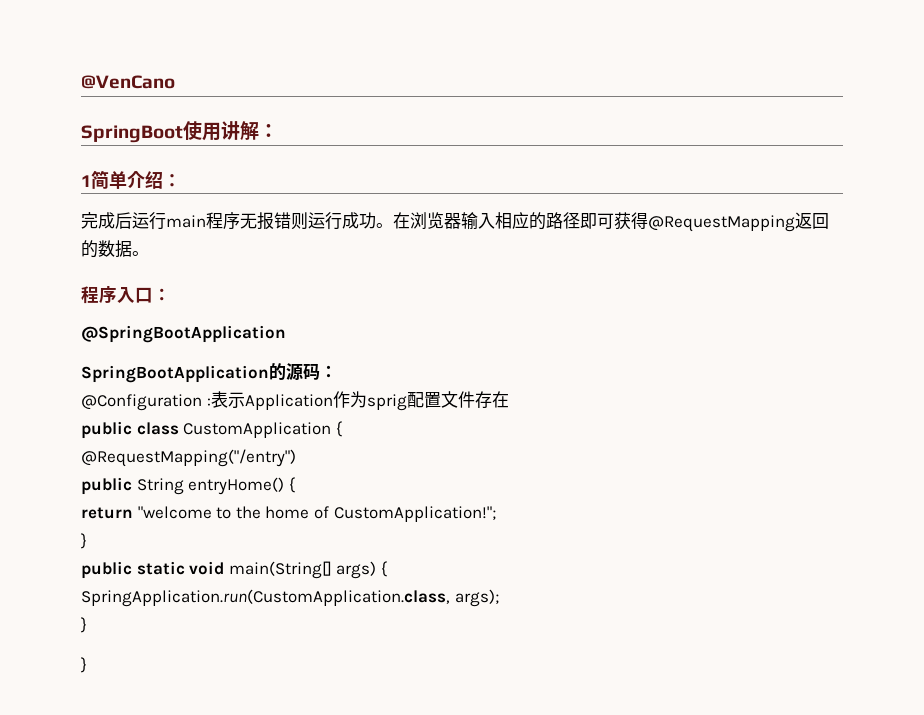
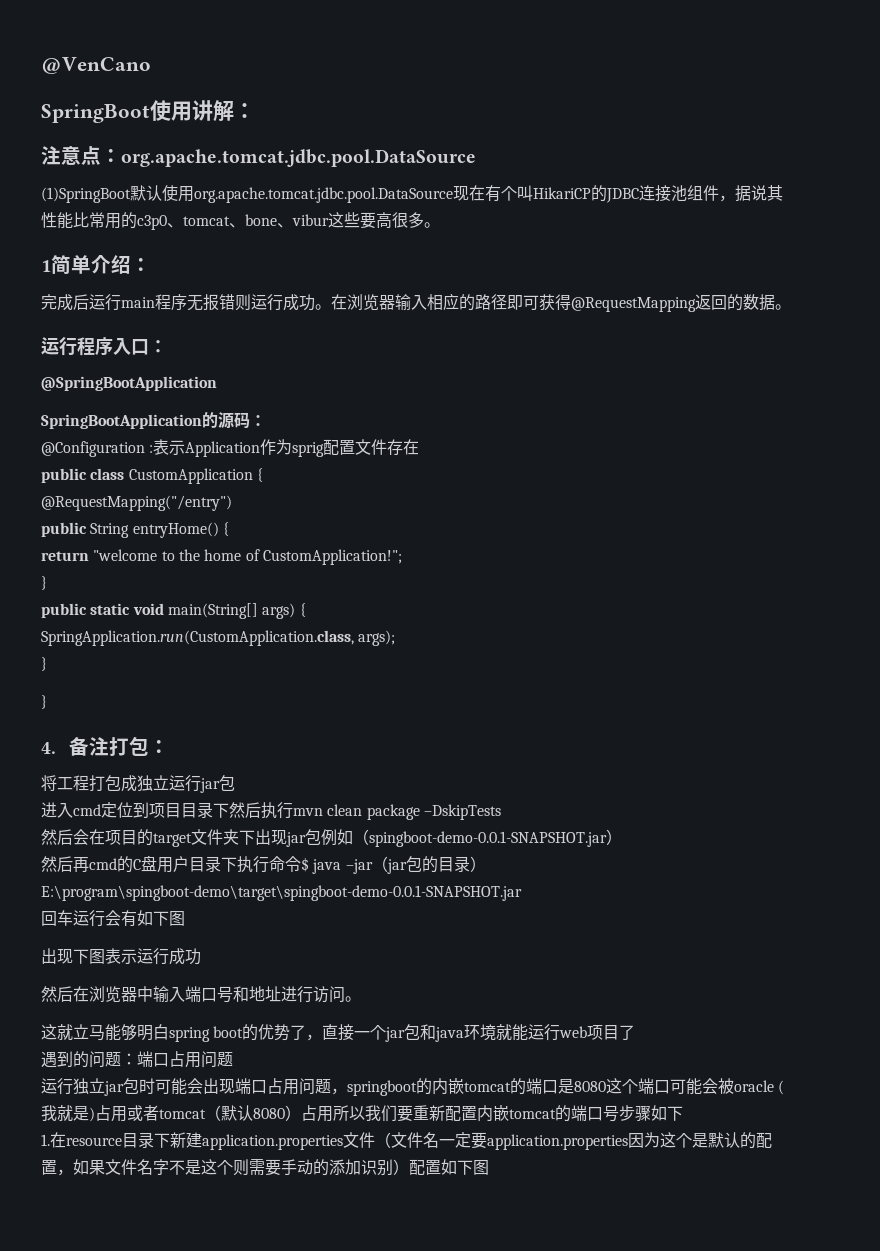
+ 注意点：org.apache.tomcat.jdbc.pool.DataSource
+ (1)SpringBoot默认使用org.apache.tomcat.jdbc.pool.DataSource现在有个叫HikariCP的JDBC连接池组件，据说其性能比常用的c3p0、tomcat、bone、vibur这些要高很多。
- 程序入口：
+ 运行程序入口：
+ 4.备注打包：
+ 将工程打包成独立运行jar包
+ 进入cmd定位到项目目录下然后执行mvn clean package –DskipTests
+ 然后会在项目的target文件夹下出现jar包例如（spingboot-demo-0.0.1-SNAPSHOT.jar）
+ 然后再cmd的C盘用户目录下执行命令$ java –jar（jar包的目录）E:\program\spingboot-demo\target\spingboot-demo-0.0.1-SNAPSHOT.jar
+ 回车运行会有如下图
+ 出现下图表示运行成功
+ 然后在浏览器中输入端口号和地址进行访问。
+ 这就立马能够明白spring boot的优势了，直接一个jar包和java环境就能运行web项目了
+ 遇到的问题：端口占用问题
+ 运行独立jar包时可能会出现端口占用问题，springboot的内嵌tomcat的端口是8080这个端口可能会被oracle (我就是)占用或者tomcat（默认8080）占用所以我们要重新配置内嵌tomcat的端口号步骤如下
+ 1.在resource目录下新建application.properties文件（文件名一定要application.properties因为这个是默认的配置，如果文件名字不是这个则需要手动的添加识别）配置如下图

